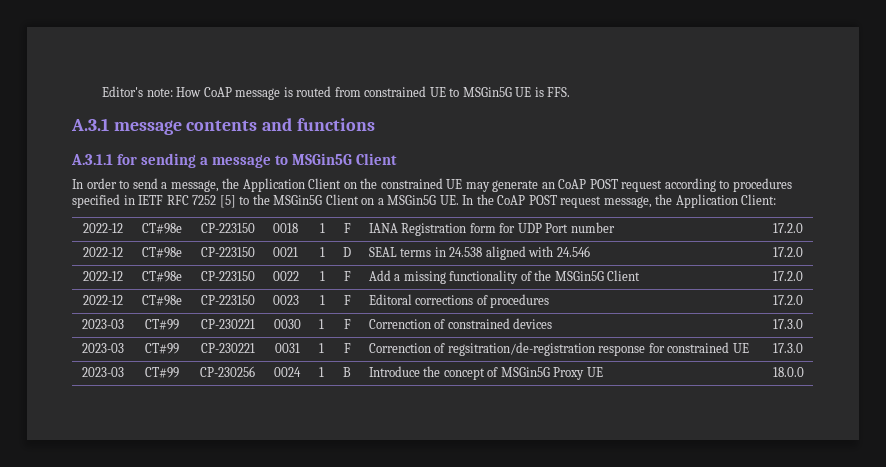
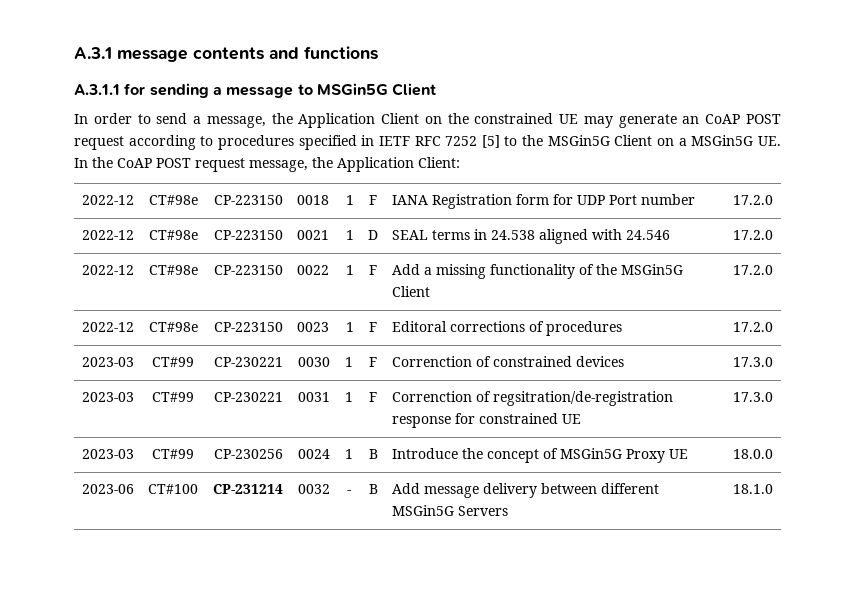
- Editor's note: How CoAP message is routed from constrained UE to MSGin5G UE is FFS.
+ 2023-06 | CT#100 | CP-231214 | 0032 | - | B | Add message delivery between different MSGin5G Servers | 18.1.0

